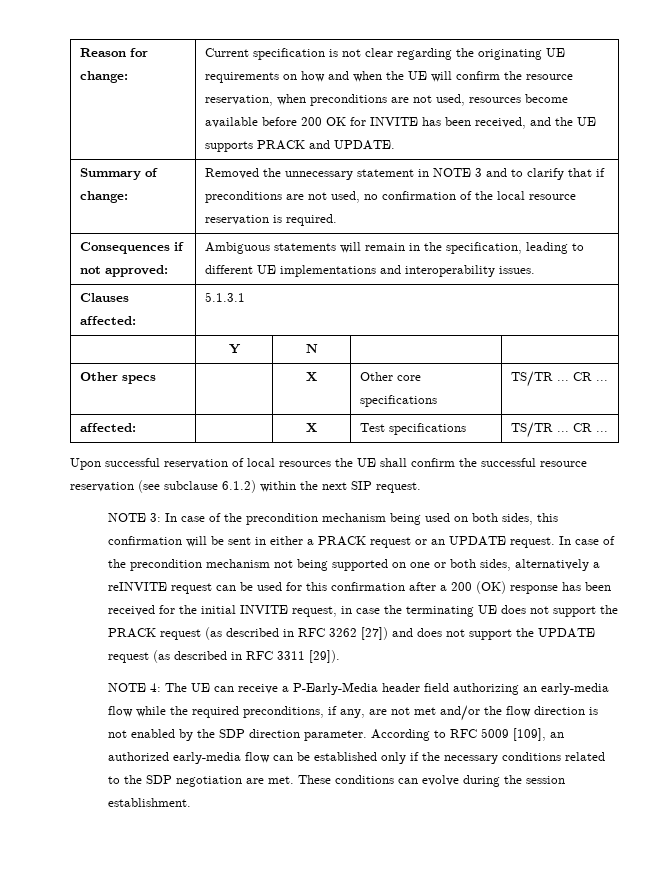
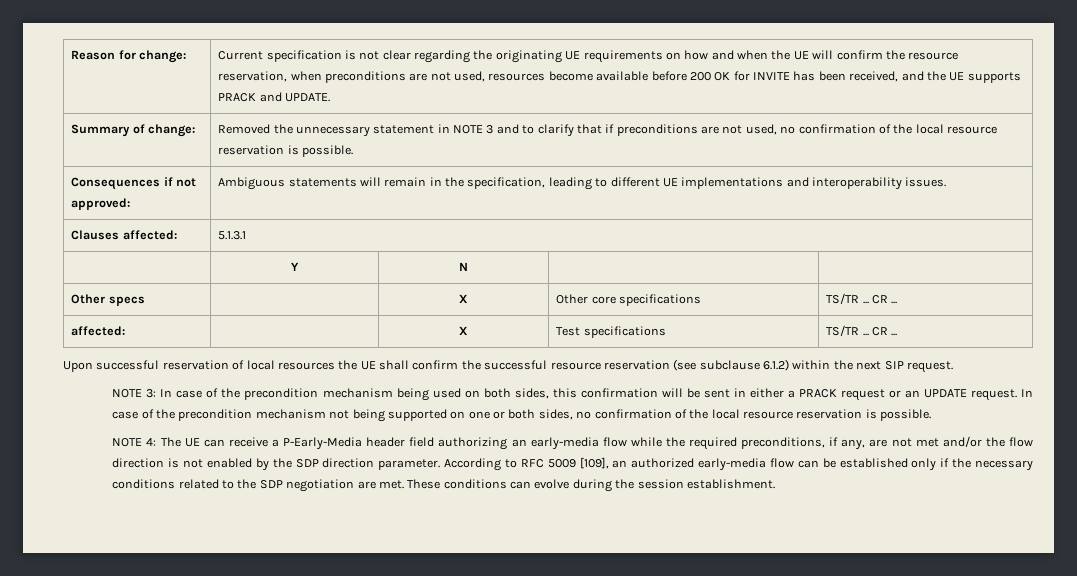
- Summary of change: | Removed the unnecessary statement in NOTE 3 and to clarify that if preconditions are not used, no confirmation of the local resource reservation is required.
+ Summary of change: | Removed the unnecessary statement in NOTE 3 and to clarify that if preconditions are not used, no confirmation of the local resource reservation is possible.
- In case of the precondition mechanism not being supported on one or both sides, alternatively a reINVITE request can be used for this confirmation after a 200 (OK) response has been received for the initial INVITE request, in case the terminating UE does not support the PRACK request (as described in RFC 3262 [27]) and does not support the UPDATE request (as described in RFC 3311 [29]).
+ In case of the precondition mechanism not being supported on one or both sides, no confirmation of the local resource reservation is possible.

